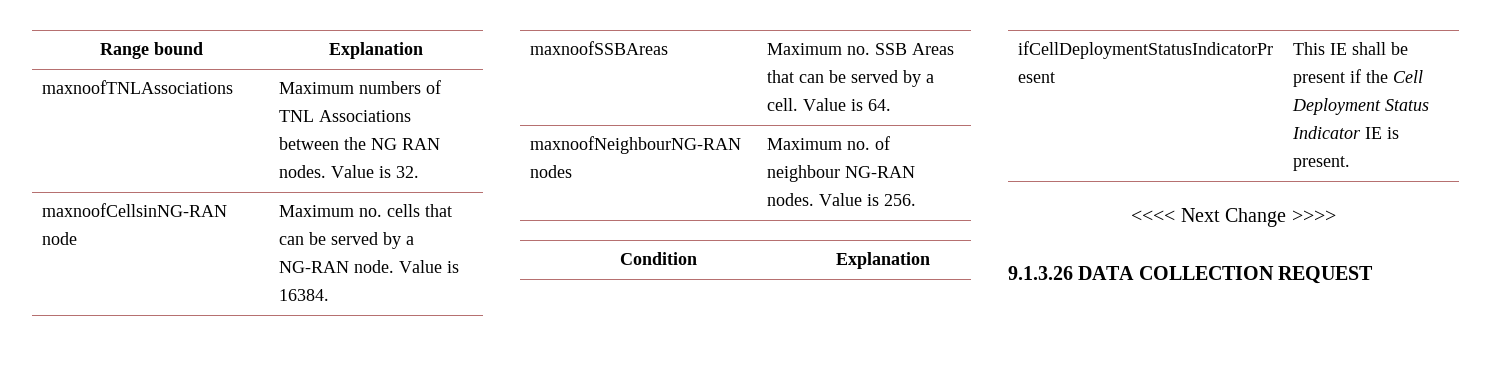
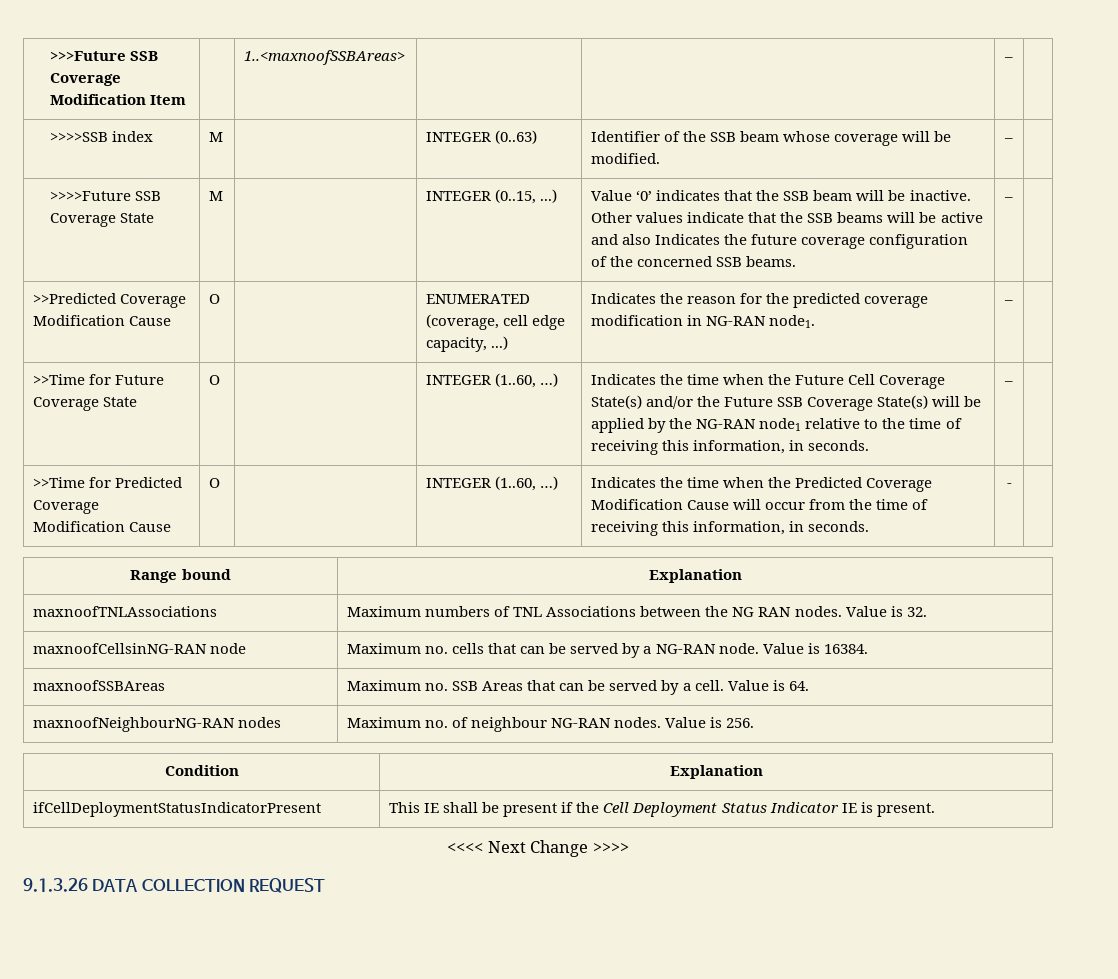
+ >>>Future SSB Coverage Modification Item | | 1..<maxnoofSSBAreas> | | | – |
+ >>>>SSB index | M | | INTEGER (0..63) | Identifier of the SSB beam whose coverage will be modified. | – |
+ >>>>Future SSB Coverage State | M | | INTEGER (0..15, ...) | Value ‘0’ indicates that the SSB beam will be inactive. Other values indicate that the SSB beams will be active and also Indicates the future coverage configuration of the concerned SSB beams. | – |
+ >>Predicted Coverage Modification Cause | O | | ENUMERATED (coverage, cell edge capacity, ...) | Indicates the reason for the predicted coverage modification in NG-RAN node1. | – |
+ >>Time for Future Coverage State | O | | INTEGER (1..60, …) | Indicates the time when the Future Cell Coverage State(s) and/or the Future SSB Coverage State(s) will be applied by the NG-RAN node1 relative to the time of receiving this information, in seconds. | – |
+ >>Time for Predicted Coverage Modification Cause | O | | INTEGER (1..60, …) | Indicates the time when the Predicted Coverage Modification Cause will occur from the time of receiving this information, in seconds. | - |

